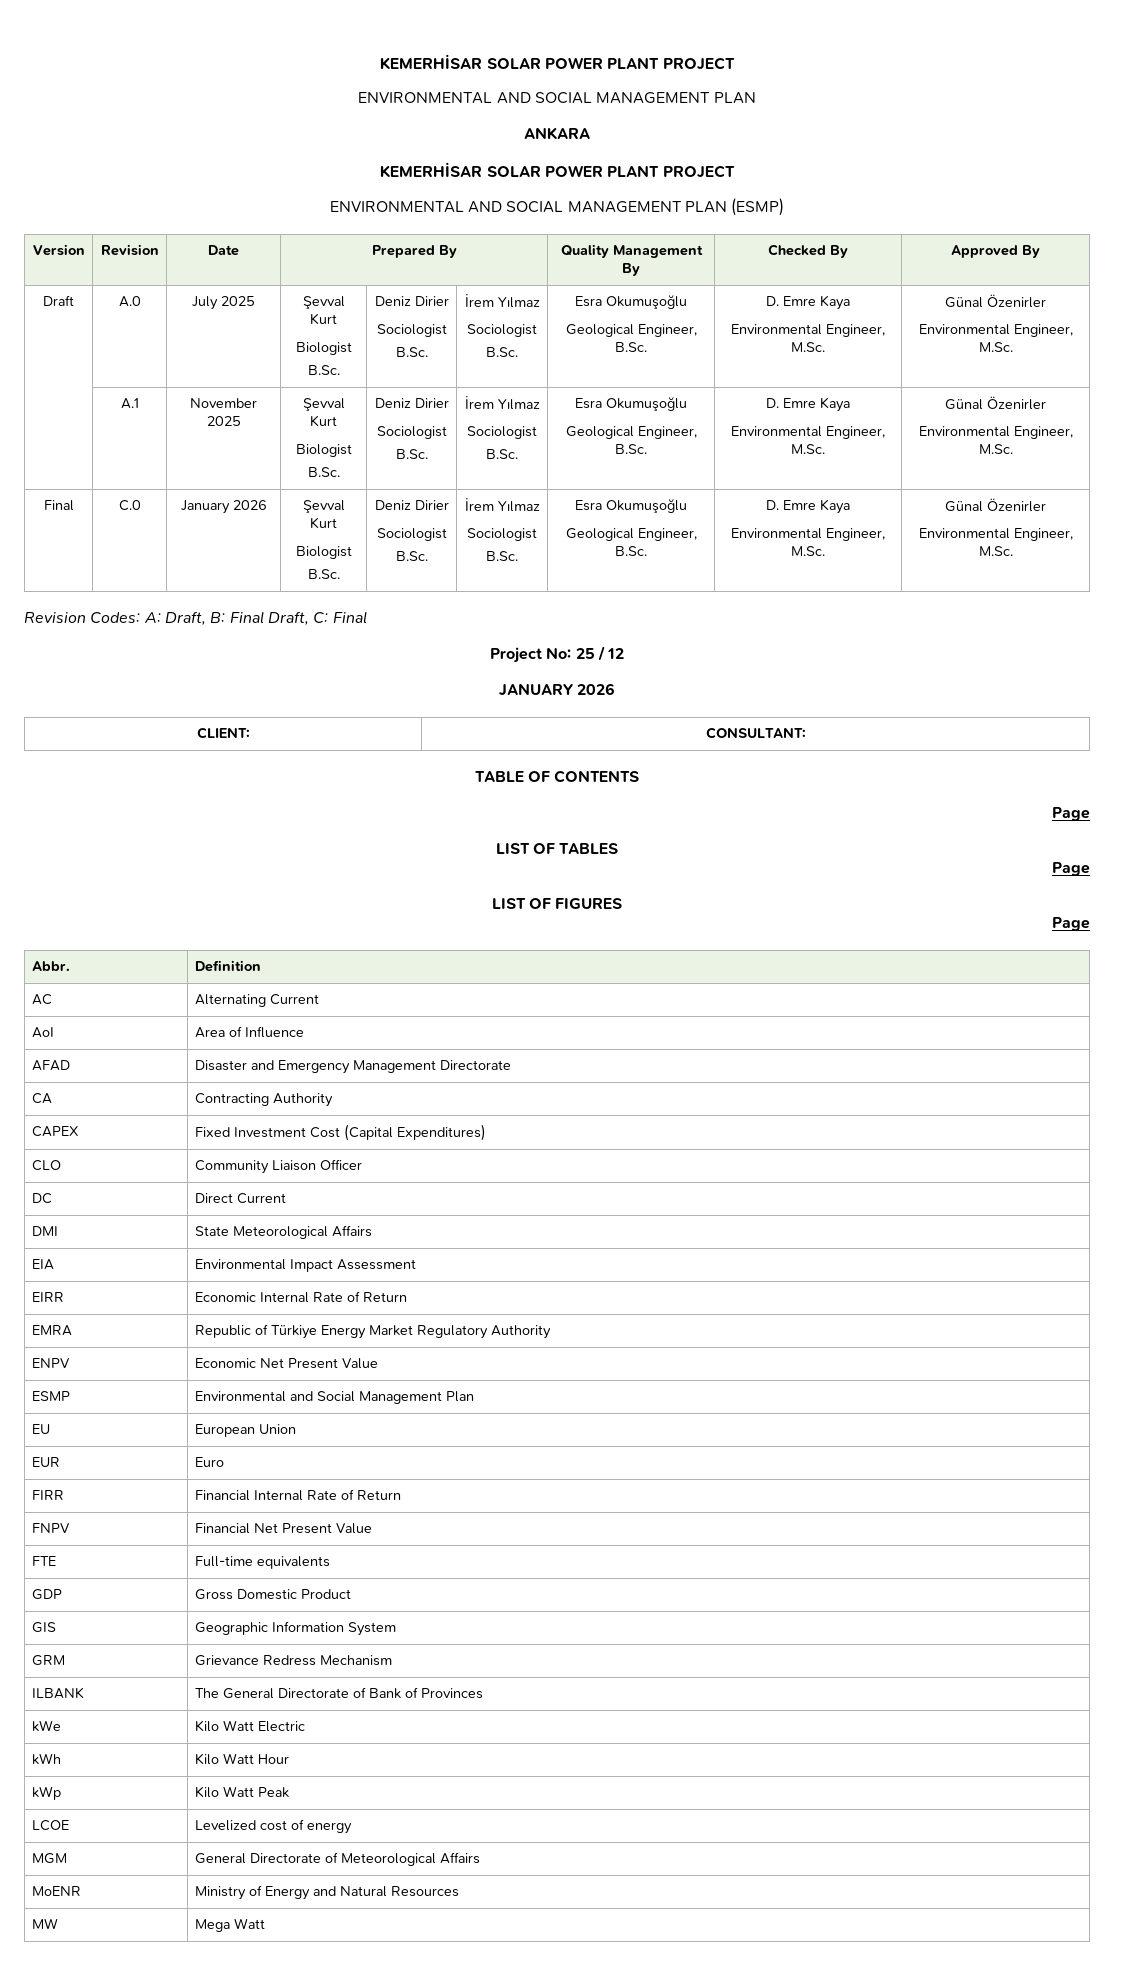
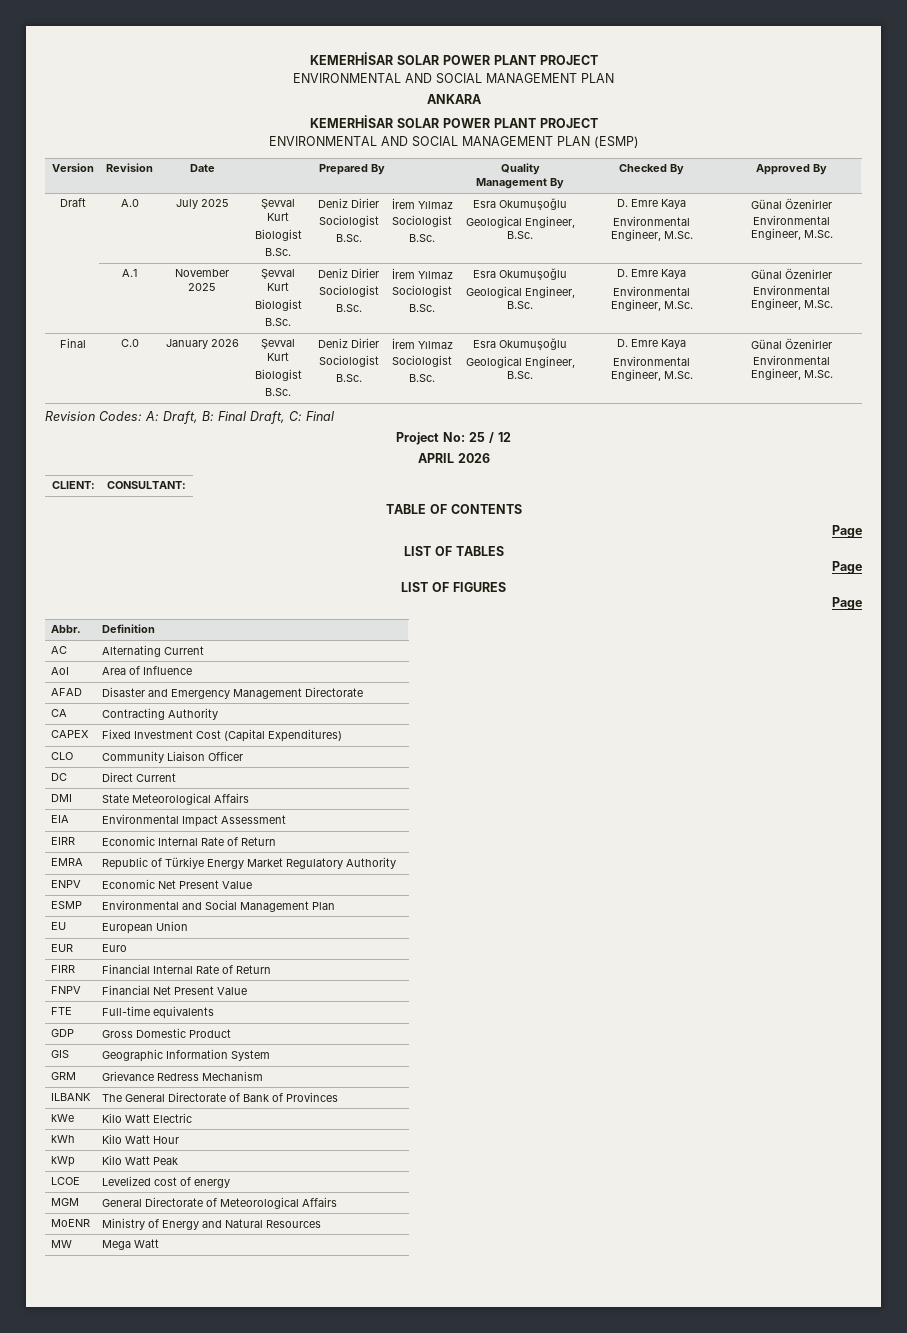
- JANUARY 2026
+ APRIL 2026

